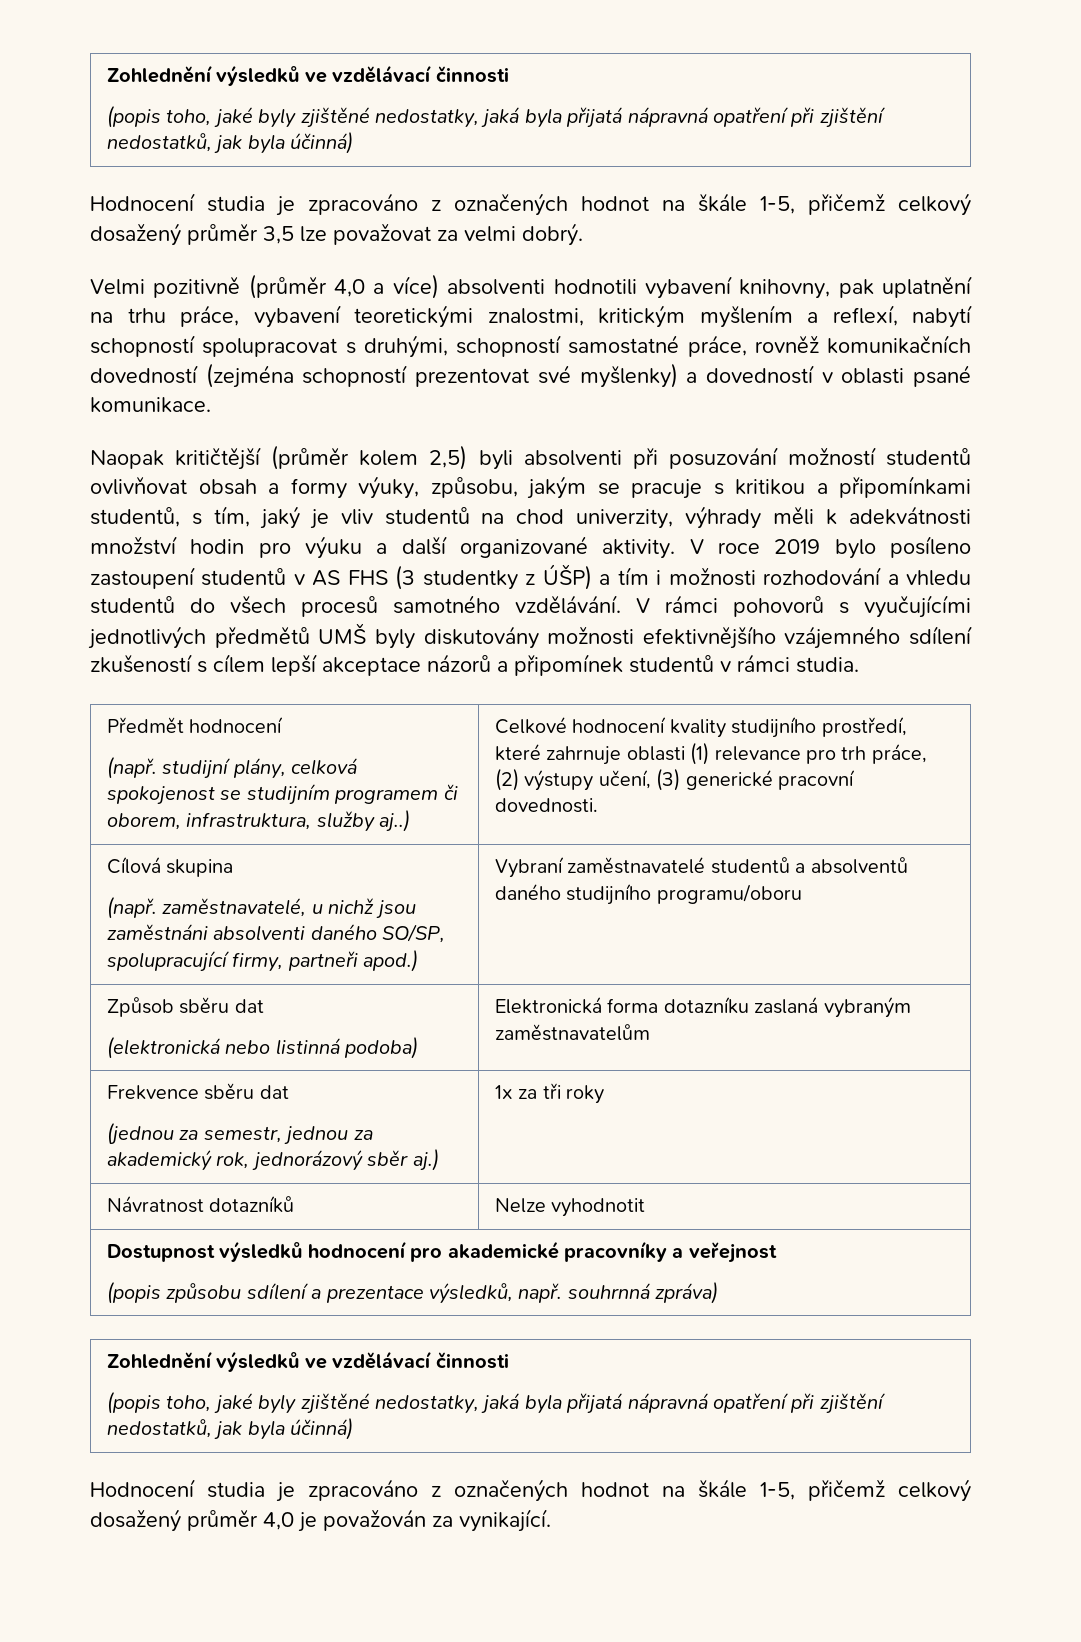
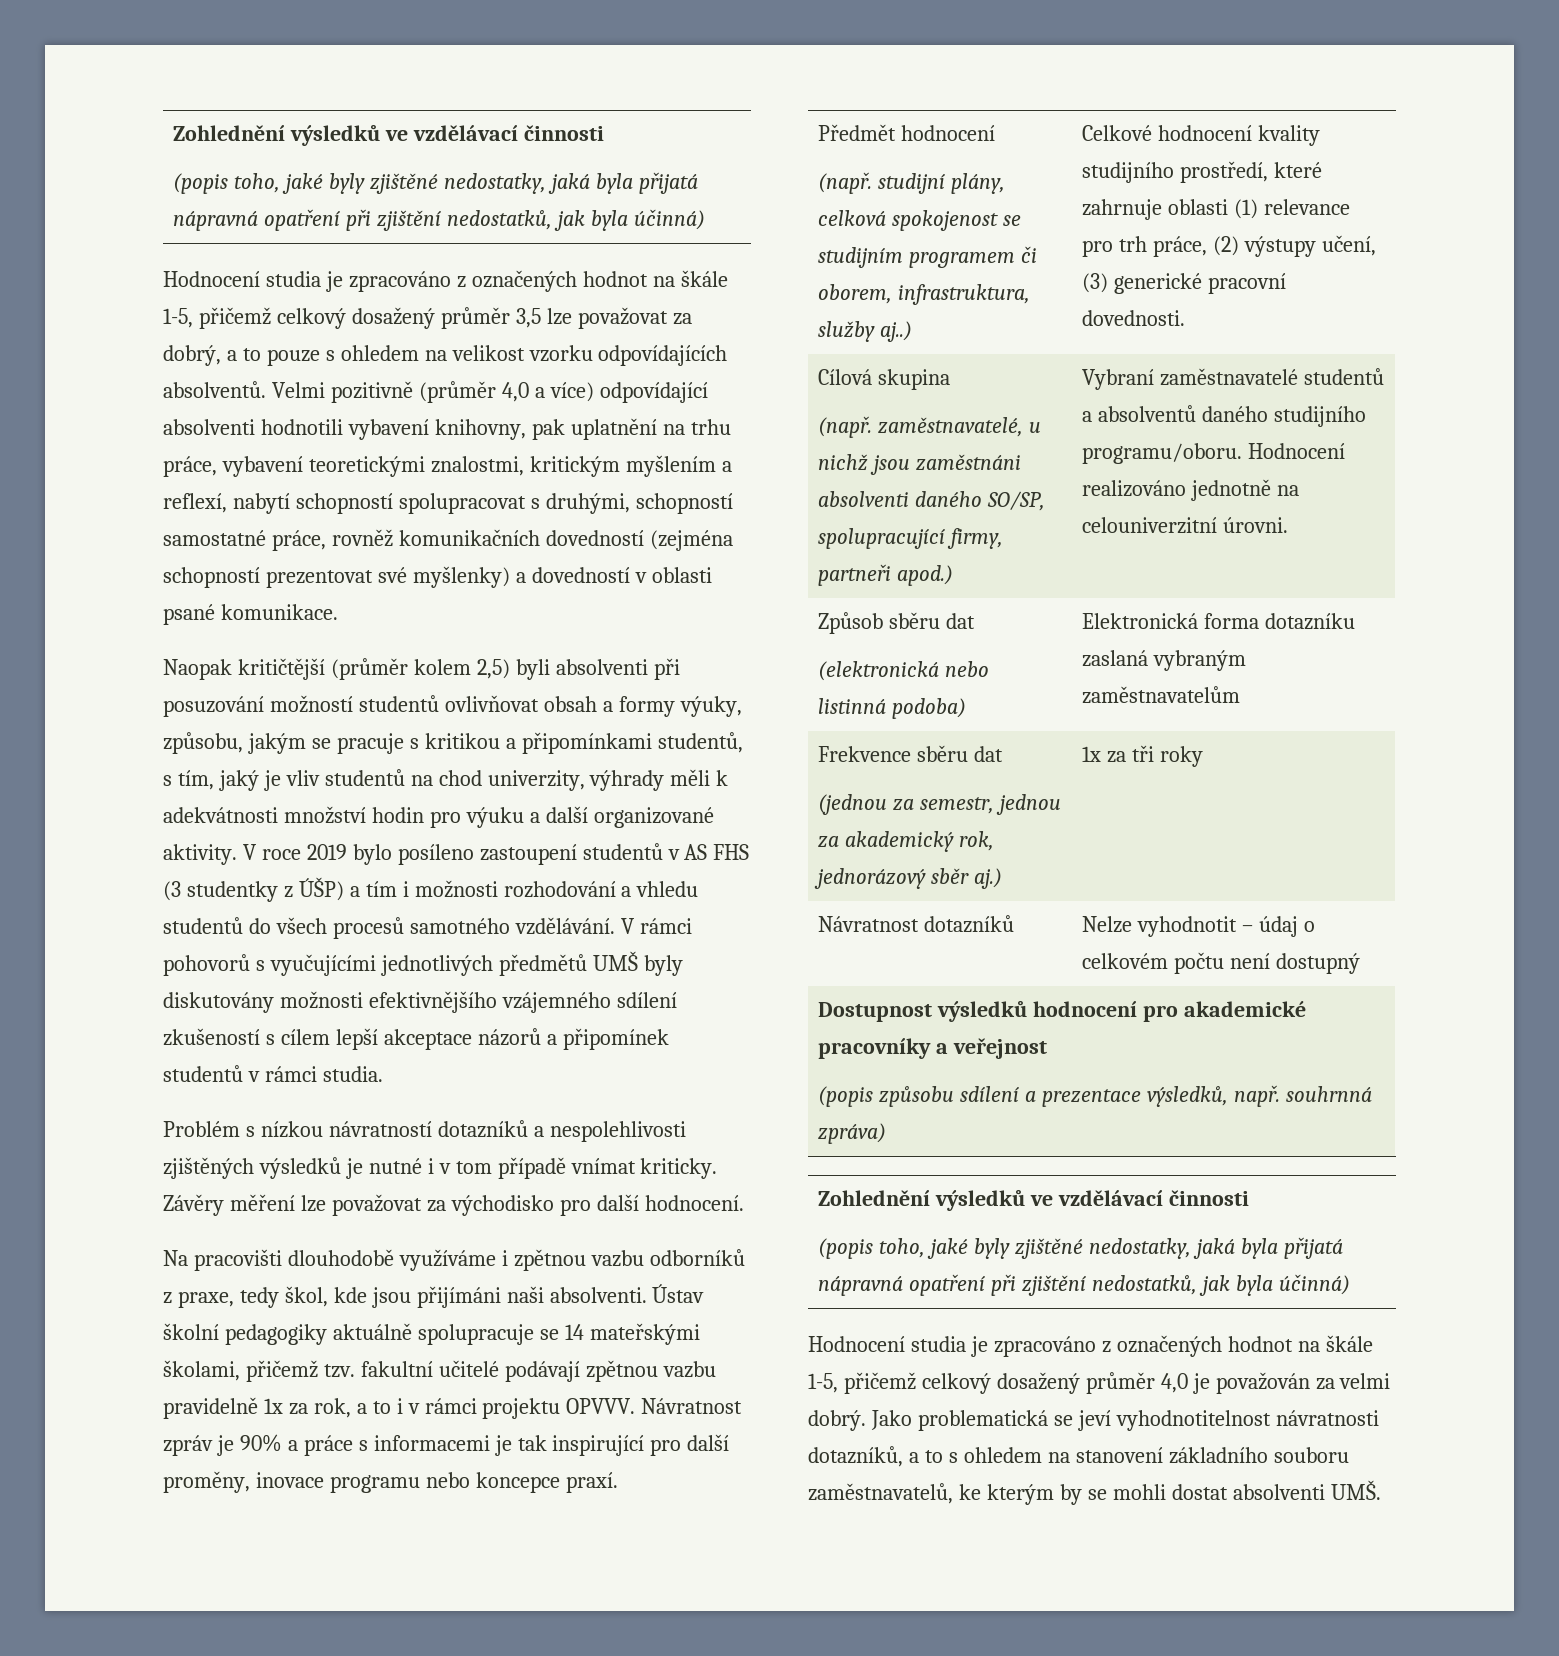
- Hodnocení studia je zpracováno z označených hodnot na škále 1-5, přičemž celkový dosažený průměr 3,5 lze považovat za velmi dobrý.
- Velmi pozitivně (průměr 4,0 a více) absolventi hodnotili vybavení knihovny, pak uplatnění na trhu práce, vybavení teoretickými znalostmi, kritickým myšlením a reflexí, nabytí schopností spolupracovat s druhými, schopností samostatné práce, rovněž komunikačních dovedností (zejména schopností prezentovat své myšlenky) a dovedností v oblasti psané komunikace.
+ Hodnocení studia je zpracováno z označených hodnot na škále 1-5, přičemž celkový dosažený průměr 3,5 lze považovat za dobrý, a to pouze s ohledem na velikost vzorku odpovídajících absolventů. Velmi pozitivně (průměr 4,0 a více) odpovídající absolventi hodnotili vybavení knihovny, pak uplatnění na trhu práce, vybavení teoretickými znalostmi, kritickým myšlením a reflexí, nabytí schopností spolupracovat s druhými, schopností samostatné práce, rovněž komunikačních dovedností (zejména schopností prezentovat své myšlenky) a dovedností v oblasti psané komunikace.
+ Problém s nízkou návratností dotazníků a nespolehlivosti zjištěných výsledků je nutné i v tom případě vnímat kriticky. Závěry měření lze považovat za východisko pro další hodnocení.
+ Na pracovišti dlouhodobě využíváme i zpětnou vazbu odborníků z praxe, tedy škol, kde jsou přijímáni naši absolventi. Ústav školní pedagogiky aktuálně spolupracuje se 14 mateřskými školami, přičemž tzv. fakultní učitelé podávají zpětnou vazbu pravidelně 1x za rok, a to i v rámci projektu OPVVV. Návratnost zpráv je 90% a práce s informacemi je tak inspirující pro další proměny, inovace programu nebo koncepce praxí.
  Cílová skupina
- (např. zaměstnavatelé, u nichž jsou zaměstnáni absolventi daného SO/SP, spolupracující firmy, partneři apod.) | Vybraní zaměstnavatelé studentů a absolventů daného studijního programu/oboru
+ (např. zaměstnavatelé, u nichž jsou zaměstnáni absolventi daného SO/SP, spolupracující firmy, partneři apod.) | Vybraní zaměstnavatelé studentů a absolventů daného studijního programu/oboru. Hodnocení realizováno jednotně na celouniverzitní úrovni.
- Návratnost dotazníků | Nelze vyhodnotit
+ Návratnost dotazníků | Nelze vyhodnotit – údaj o celkovém počtu není dostupný
- Hodnocení studia je zpracováno z označených hodnot na škále 1-5, přičemž celkový dosažený průměr 4,0 je považován za vynikající.
+ Hodnocení studia je zpracováno z označených hodnot na škále 1-5, přičemž celkový dosažený průměr 4,0 je považován za velmi dobrý. Jako problematická se jeví vyhodnotitelnost návratnosti dotazníků, a to s ohledem na stanovení základního souboru zaměstnavatelů, ke kterým by se mohli dostat absolventi UMŠ.

